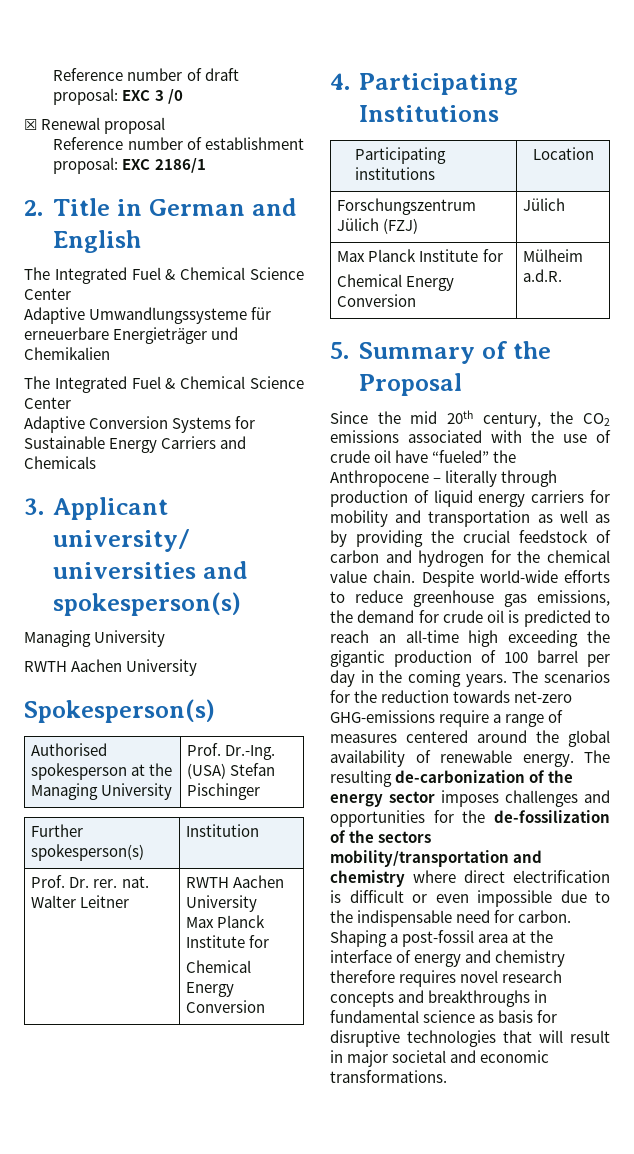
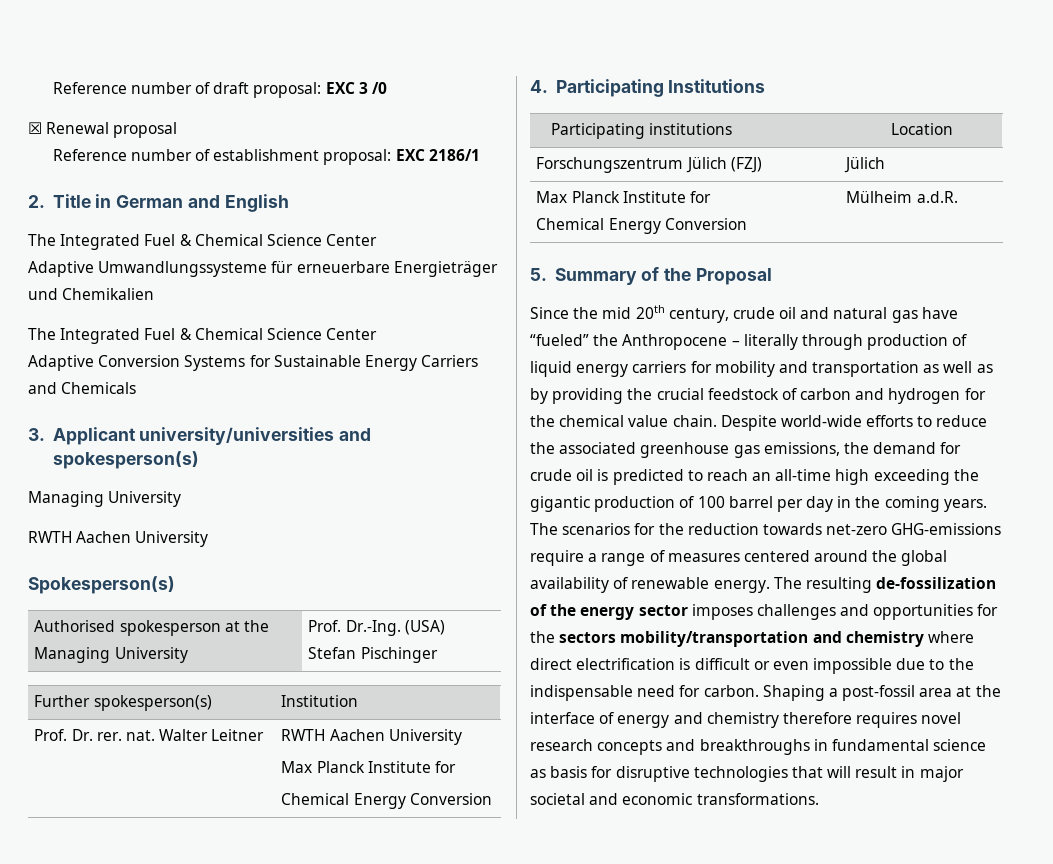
- Since the mid 20th century, the CO2 emissions associated with the use of crude oil have “fueled” the Anthropocene – literally through production of liquid energy carriers for mobility and transportation as well as by providing the crucial feedstock of carbon and hydrogen for the chemical value chain.
+ Since the mid 20th century, crude oil and natural gas have “fueled” the Anthropocene – literally through production of liquid energy carriers for mobility and transportation as well as by providing the crucial feedstock of carbon and hydrogen for the chemical value chain.
- Despite world-wide efforts to reduce greenhouse gas emissions, the demand for crude oil is predicted to reach an all-time high exceeding the gigantic production of 100 barrel per day in the coming years.
+ Despite world-wide efforts to reduce the associated greenhouse gas emissions, the demand for crude oil is predicted to reach an all-time high exceeding the gigantic production of 100 barrel per day in the coming years.
- The resulting de-carbonization of the energy sector imposes challenges and opportunities for the de-fossilization of the sectors mobility/transportation and chemistry where direct electrification is difficult or even impossible due to the indispensable need for carbon.
+ The resulting de-fossilization of the energy sector imposes challenges and opportunities for the sectors mobility/transportation and chemistry where direct electrification is difficult or even impossible due to the indispensable need for carbon.

